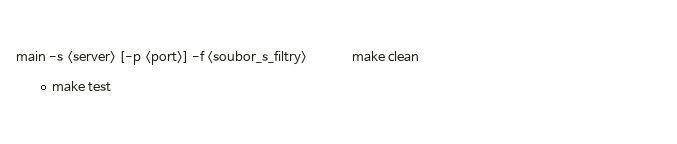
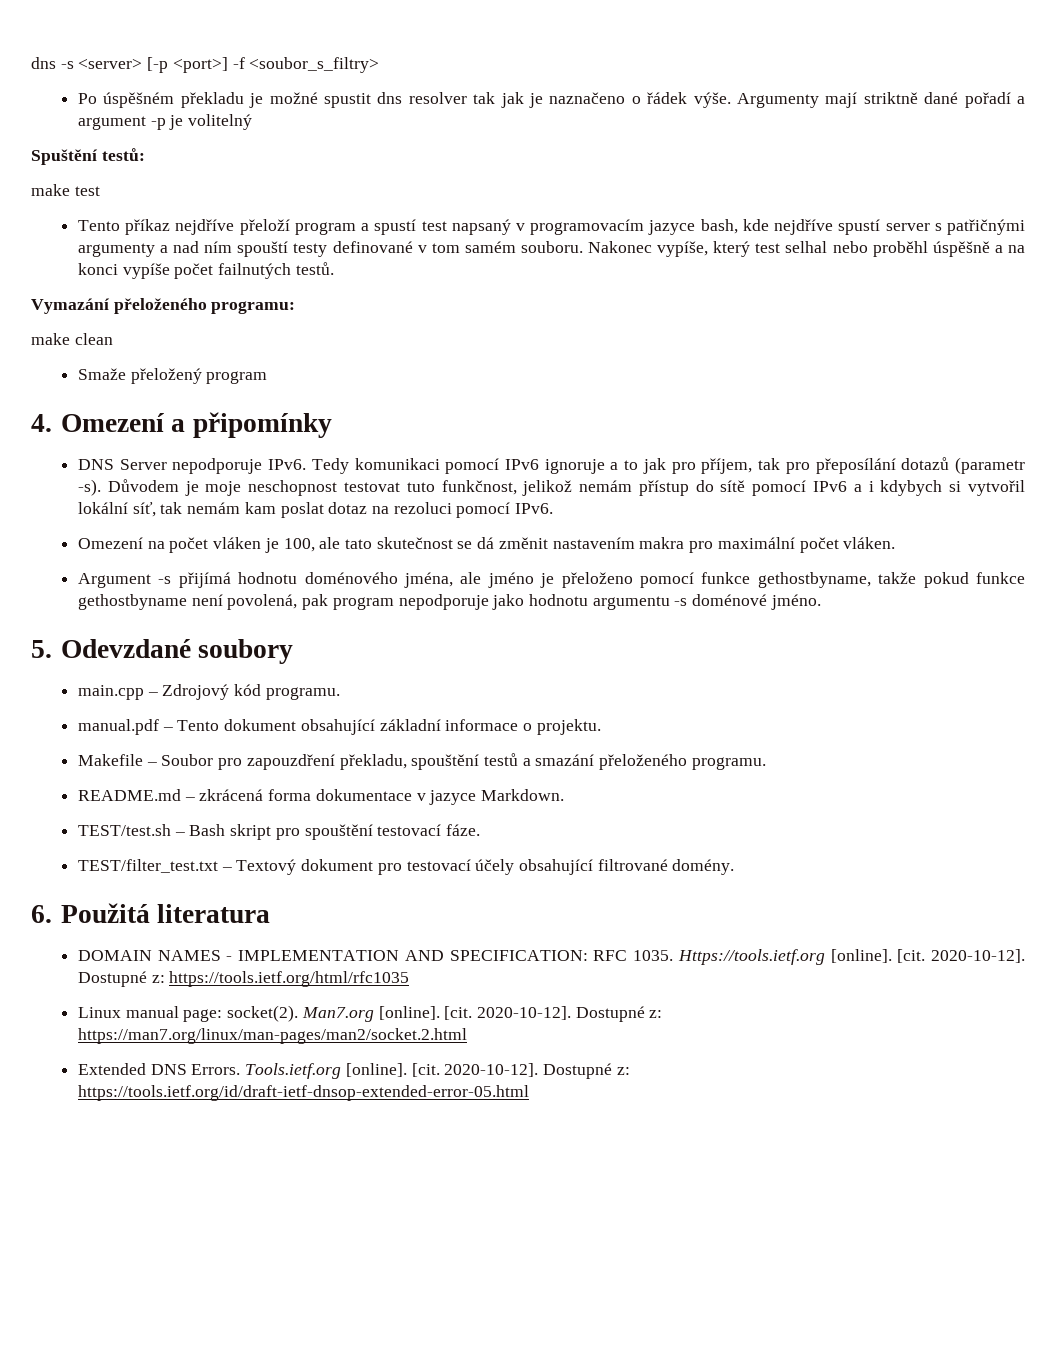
- main -s <server> [-p <port>] -f <soubor_s_filtry>
+ dns -s <server> [-p <port>] -f <soubor_s_filtry>
+ Po úspěšném překladu je možné spustit dns resolver tak jak je naznačeno o řádek výše. Argumenty mají striktně dané pořadí a argument -p je volitelný
+ Spuštění testů:
  make test
+ Tento příkaz nejdříve přeloží program a spustí test napsaný v programovacím jazyce bash, kde nejdříve spustí server s patřičnými argumenty a nad ním spouští testy definované v tom samém souboru. Nakonec vypíše, který test selhal nebo proběhl úspěšně a na konci vypíše počet failnutých testů.
+ Vymazání přeloženého programu:
  make clean
+ Smaže přeložený program
+ 4. Omezení a připomínky
+ DNS Server nepodporuje IPv6. Tedy komunikaci pomocí IPv6 ignoruje a to jak pro příjem, tak pro přeposílání dotazů (parametr -s). Důvodem je moje neschopnost testovat tuto funkčnost, jelikož nemám přístup do sítě pomocí IPv6 a i kdybych si vytvořil lokální síť, tak nemám kam poslat dotaz na rezoluci pomocí IPv6.
+ Omezení na počet vláken je 100, ale tato skutečnost se dá změnit nastavením makra pro maximální počet vláken.
+ Argument -s přijímá hodnotu doménového jména, ale jméno je přeloženo pomocí funkce gethostbyname, takže pokud funkce gethostbyname není povolená, pak program nepodporuje jako hodnotu argumentu -s doménové jméno.
+ 5. Odevzdané soubory
+ main.cpp – Zdrojový kód programu.
+ manual.pdf – Tento dokument obsahující základní informace o projektu.
+ Makefile – Soubor pro zapouzdření překladu, spouštění testů a smazání přeloženého programu.
+ README.md – zkrácená forma dokumentace v jazyce Markdown.
+ TEST/test.sh – Bash skript pro spouštění testovací fáze.
+ TEST/filter_test.txt – Textový dokument pro testovací účely obsahující filtrované domény.
+ 6. Použitá literatura
+ DOMAIN NAMES - IMPLEMENTATION AND SPECIFICATION: RFC 1035. Https://tools.ietf.org [online]. [cit. 2020-10-12]. Dostupné z: https://tools.ietf.org/html/rfc1035
+ Linux manual page: socket(2). Man7.org [online]. [cit. 2020-10-12]. Dostupné z: https://man7.org/linux/man-pages/man2/socket.2.html
+ Extended DNS Errors. Tools.ietf.org [online]. [cit. 2020-10-12]. Dostupné z: https://tools.ietf.org/id/draft-ietf-dnsop-extended-error-05.html

